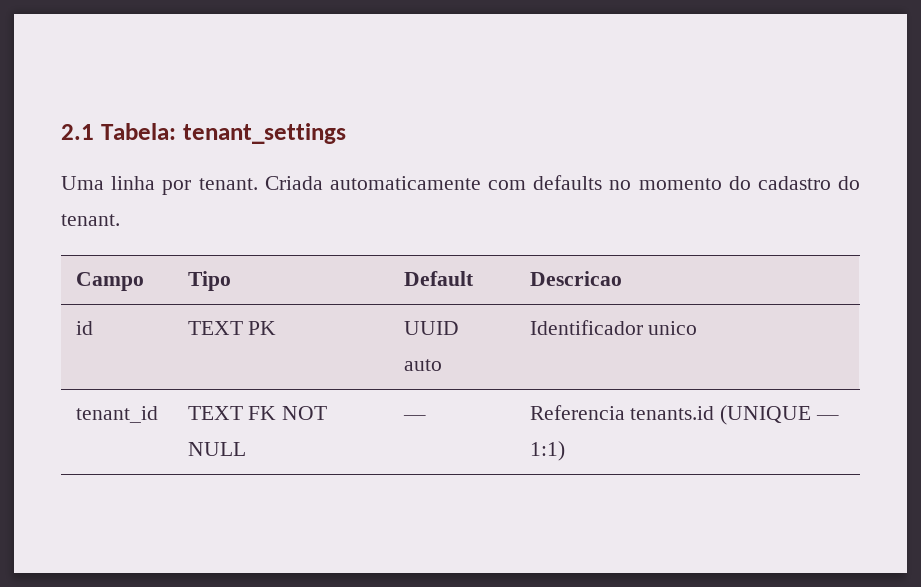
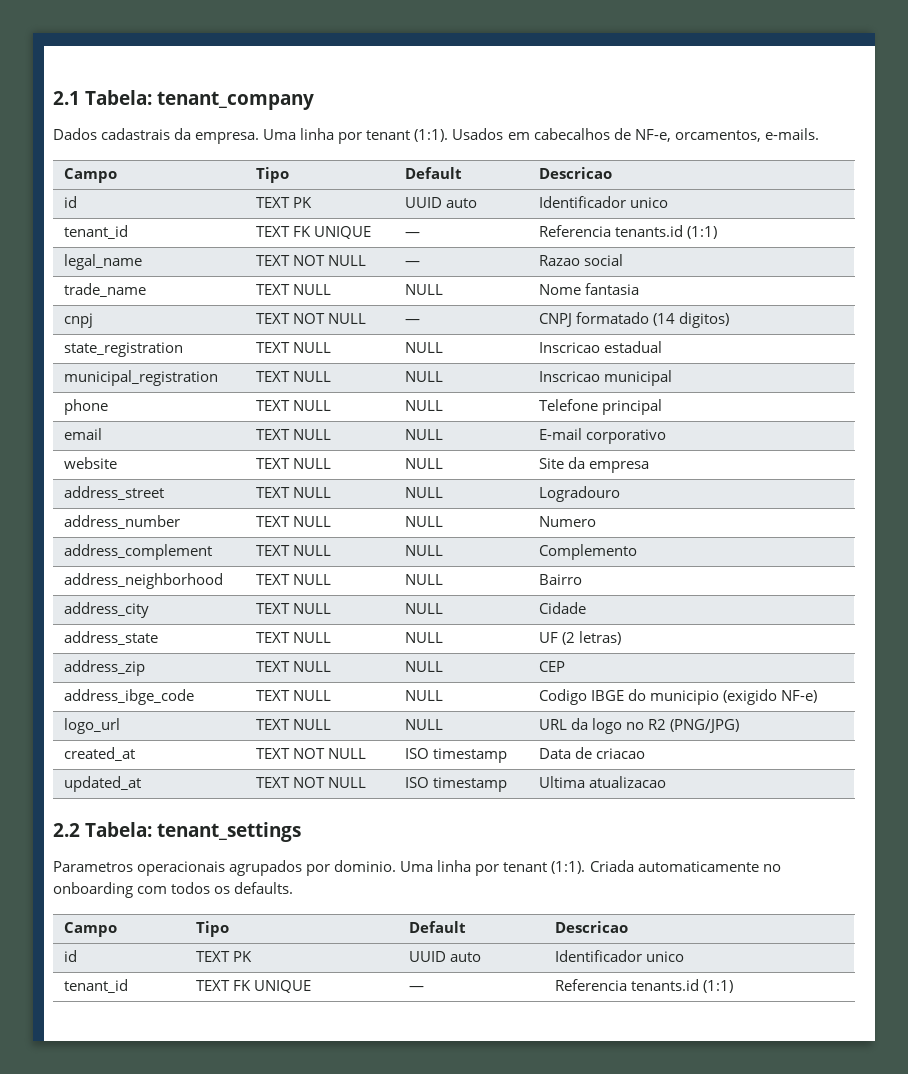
- 2.1 Tabela: tenant_settings
- Uma linha por tenant. Criada automaticamente com defaults no momento do cadastro do tenant.
+ 2.1 Tabela: tenant_company
+ Dados cadastrais da empresa. Uma linha por tenant (1:1). Usados em cabecalhos de NF-e, orcamentos, e-mails.
  Campo | Tipo | Default | Descricao
  id | TEXT PK | UUID auto | Identificador unico
- tenant_id | TEXT FK NOT NULL | — | Referencia tenants.id (UNIQUE — 1:1)
+ tenant_id | TEXT FK UNIQUE | — | Referencia tenants.id (1:1)
+ legal_name | TEXT NOT NULL | — | Razao social
+ trade_name | TEXT NULL | NULL | Nome fantasia
+ cnpj | TEXT NOT NULL | — | CNPJ formatado (14 digitos)
+ state_registration | TEXT NULL | NULL | Inscricao estadual
+ municipal_registration | TEXT NULL | NULL | Inscricao municipal
+ phone | TEXT NULL | NULL | Telefone principal
+ email | TEXT NULL | NULL | E-mail corporativo
+ website | TEXT NULL | NULL | Site da empresa
+ address_street | TEXT NULL | NULL | Logradouro
+ address_number | TEXT NULL | NULL | Numero
+ address_complement | TEXT NULL | NULL | Complemento
+ address_neighborhood | TEXT NULL | NULL | Bairro
+ address_city | TEXT NULL | NULL | Cidade
+ address_state | TEXT NULL | NULL | UF (2 letras)
+ address_zip | TEXT NULL | NULL | CEP
+ address_ibge_code | TEXT NULL | NULL | Codigo IBGE do municipio (exigido NF-e)
+ logo_url | TEXT NULL | NULL | URL da logo no R2 (PNG/JPG)
+ created_at | TEXT NOT NULL | ISO timestamp | Data de criacao
+ updated_at | TEXT NOT NULL | ISO timestamp | Ultima atualizacao
+ 2.2 Tabela: tenant_settings
+ Parametros operacionais agrupados por dominio. Uma linha por tenant (1:1). Criada automaticamente no onboarding com todos os defaults.
+ Campo | Tipo | Default | Descricao
+ id | TEXT PK | UUID auto | Identificador unico
+ tenant_id | TEXT FK UNIQUE | — | Referencia tenants.id (1:1)

